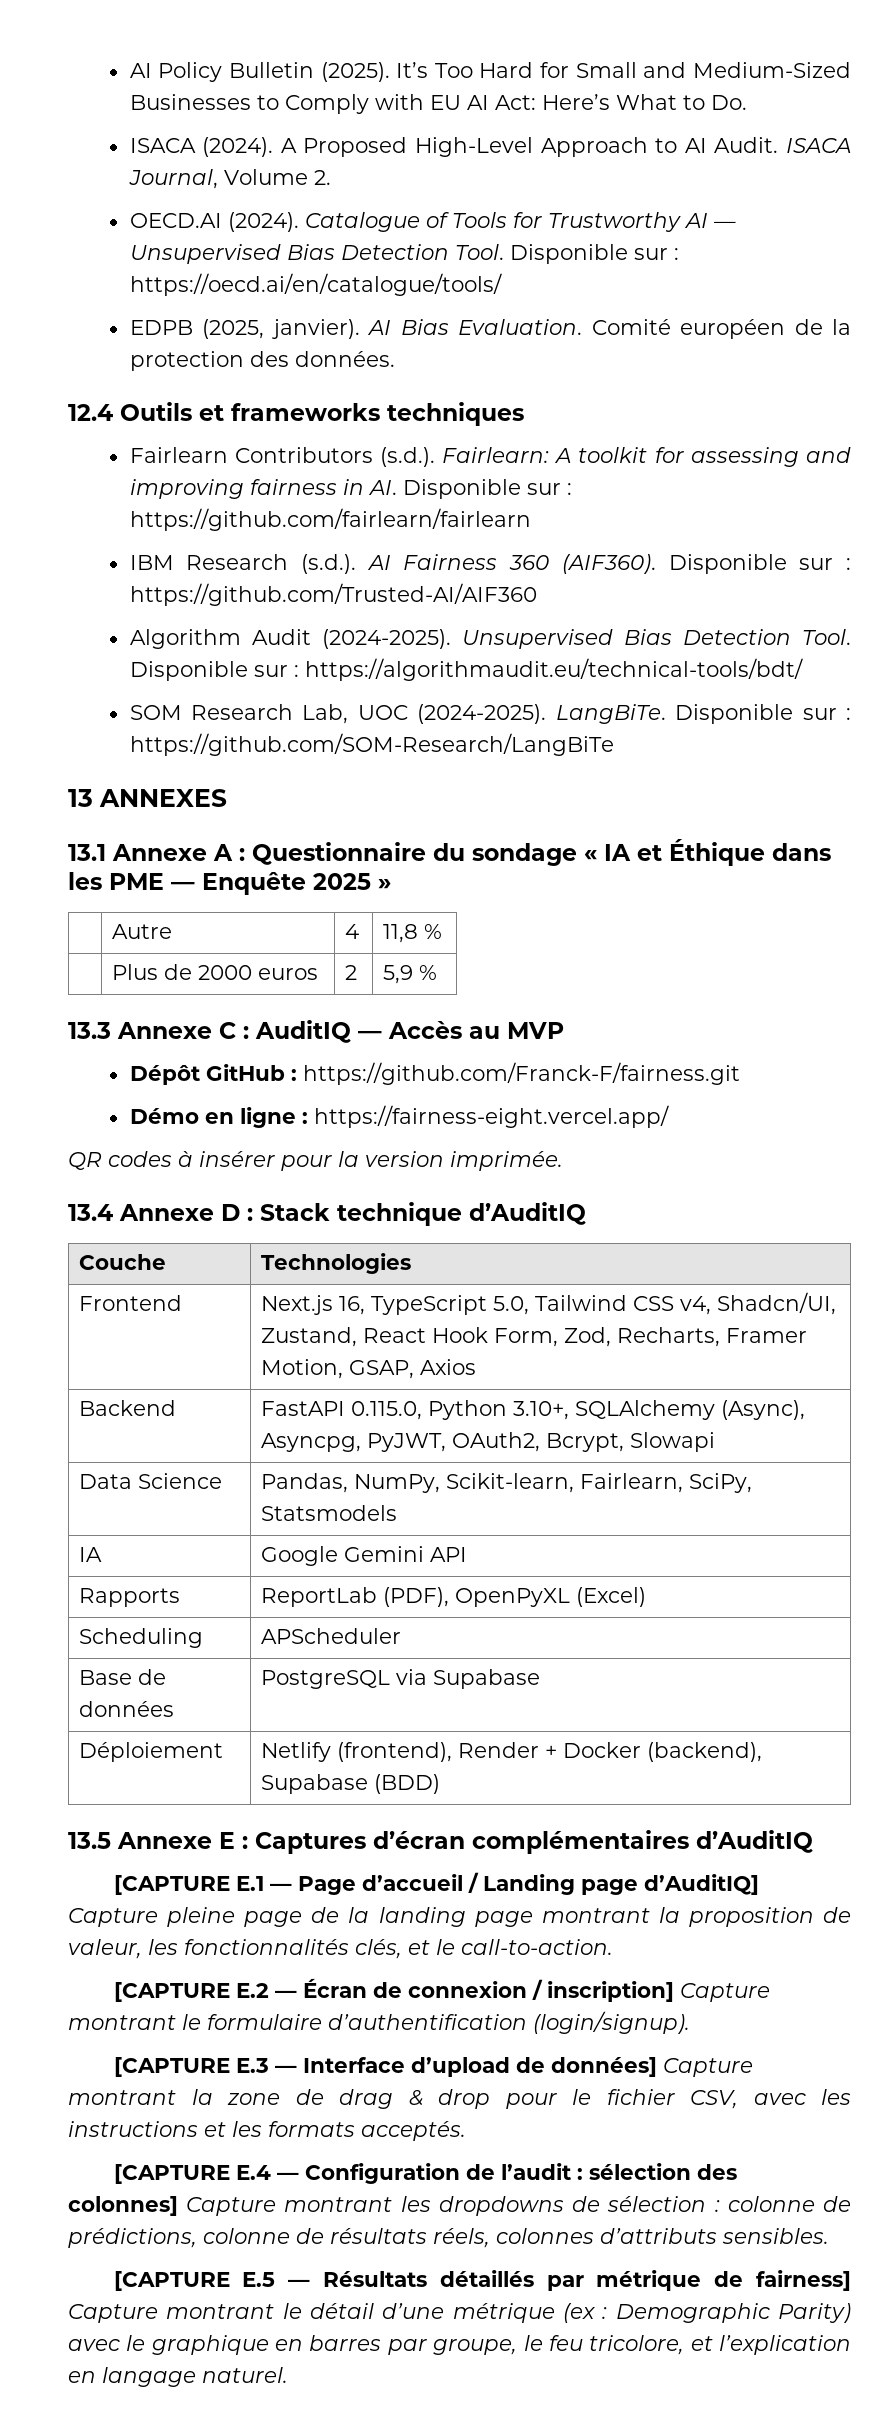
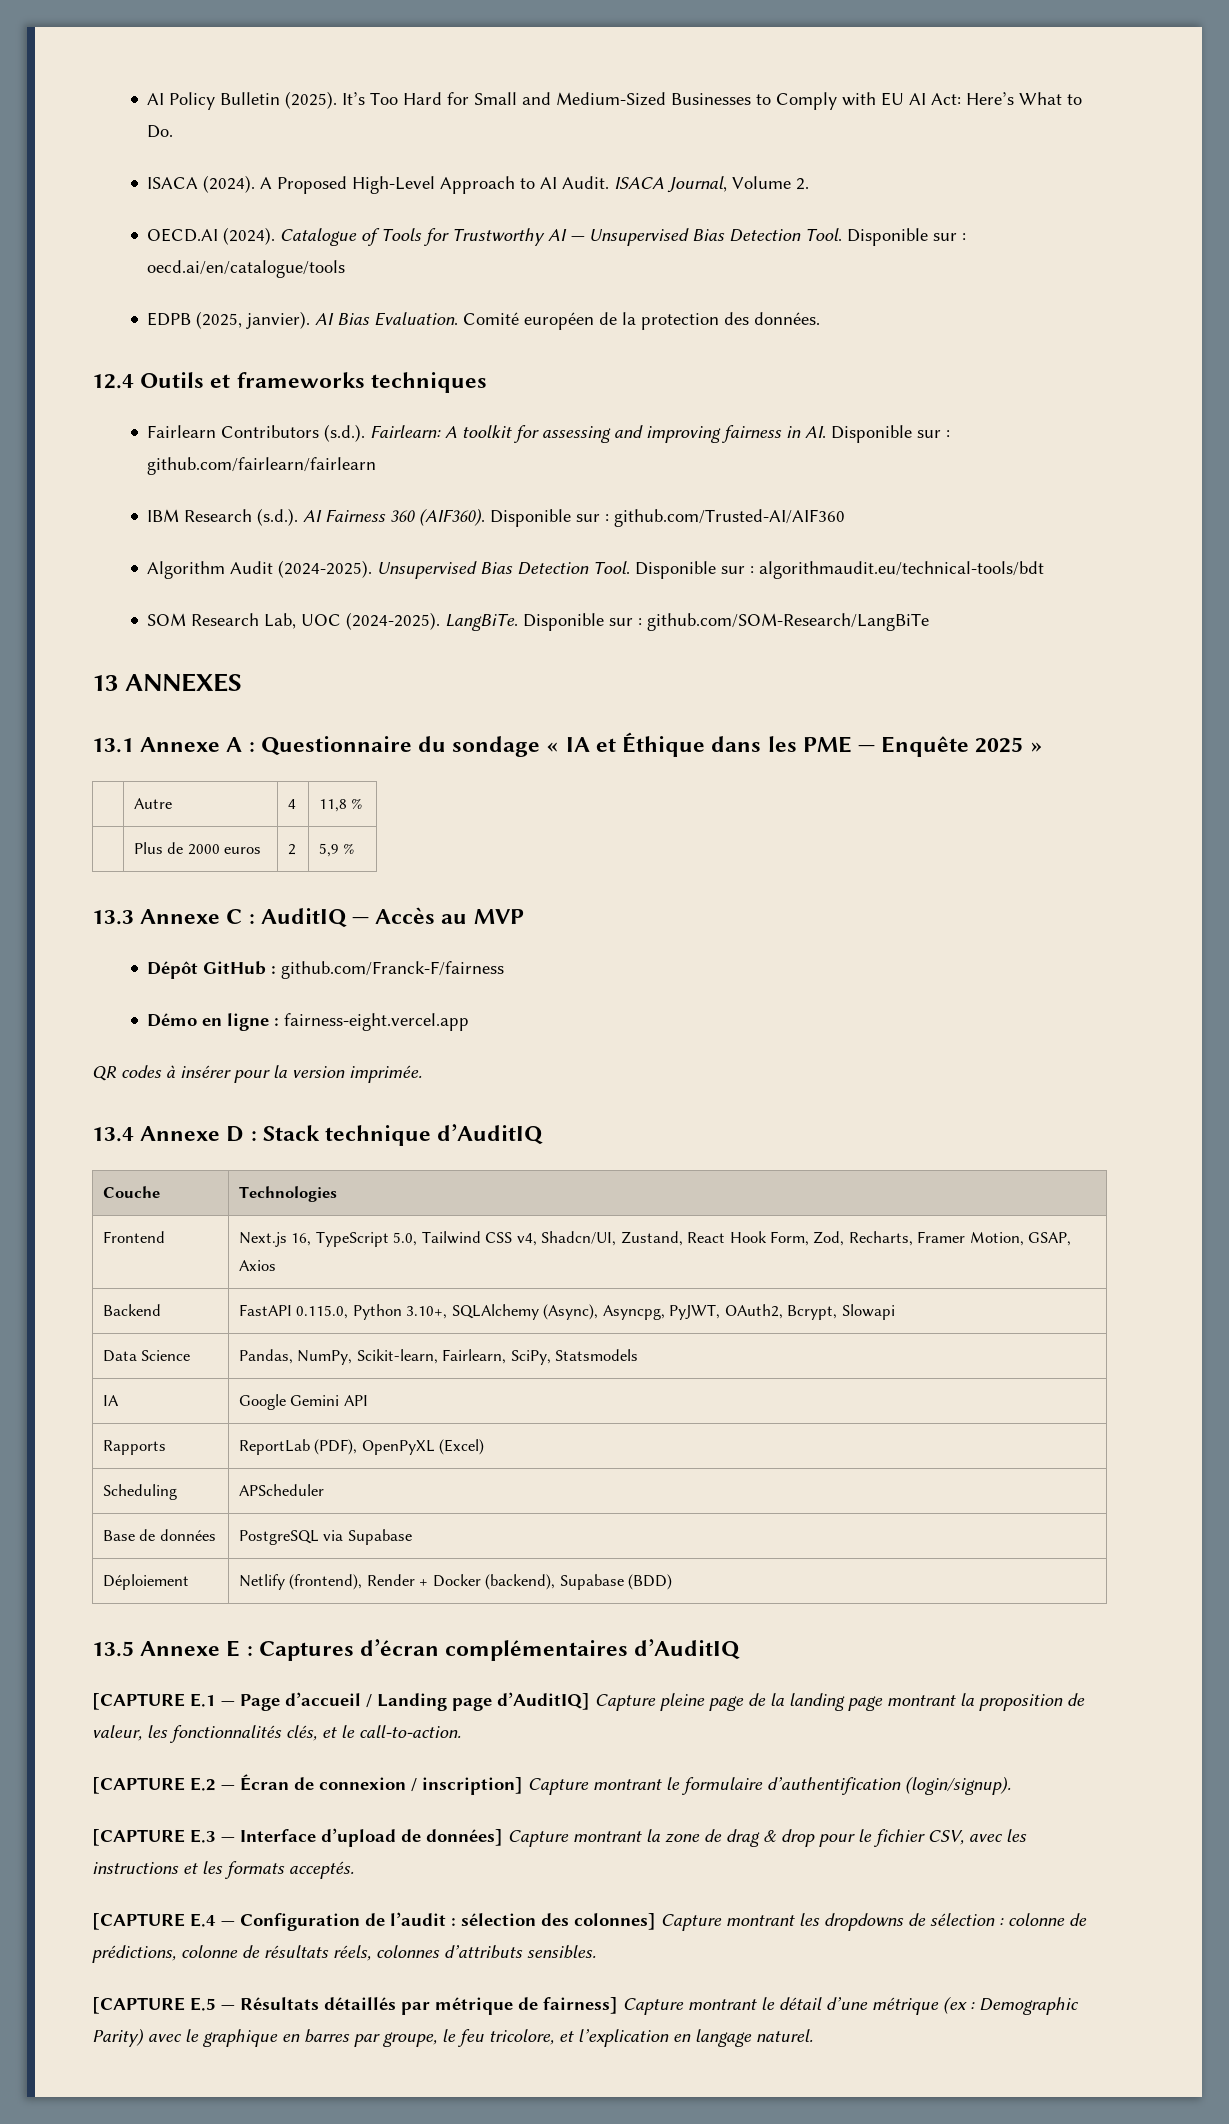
- Disponible sur : https://oecd.ai/en/catalogue/tools/
+ Disponible sur : oecd.ai/en/catalogue/tools
- Fairlearn Contributors (s.d.). Fairlearn: A toolkit for assessing and improving fairness in AI. Disponible sur : https://github.com/fairlearn/fairlearn
+ Fairlearn Contributors (s.d.). Fairlearn: A toolkit for assessing and improving fairness in AI. Disponible sur : github.com/fairlearn/fairlearn
- Disponible sur : https://github.com/Trusted-AI/AIF360
+ Disponible sur : github.com/Trusted-AI/AIF360
- Disponible sur : https://algorithmaudit.eu/technical-tools/bdt/
+ Disponible sur : algorithmaudit.eu/technical-tools/bdt
- Disponible sur : https://github.com/SOM-Research/LangBiTe
+ Disponible sur : github.com/SOM-Research/LangBiTe
- Dépôt GitHub : https://github.com/Franck-F/fairness.git
+ Dépôt GitHub : github.com/Franck-F/fairness
- Démo en ligne : https://fairness-eight.vercel.app/
+ Démo en ligne : fairness-eight.vercel.app

